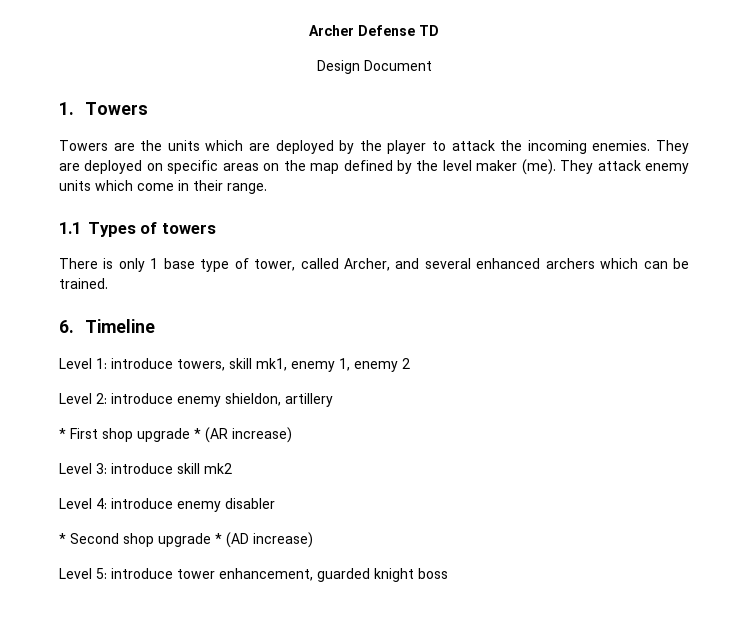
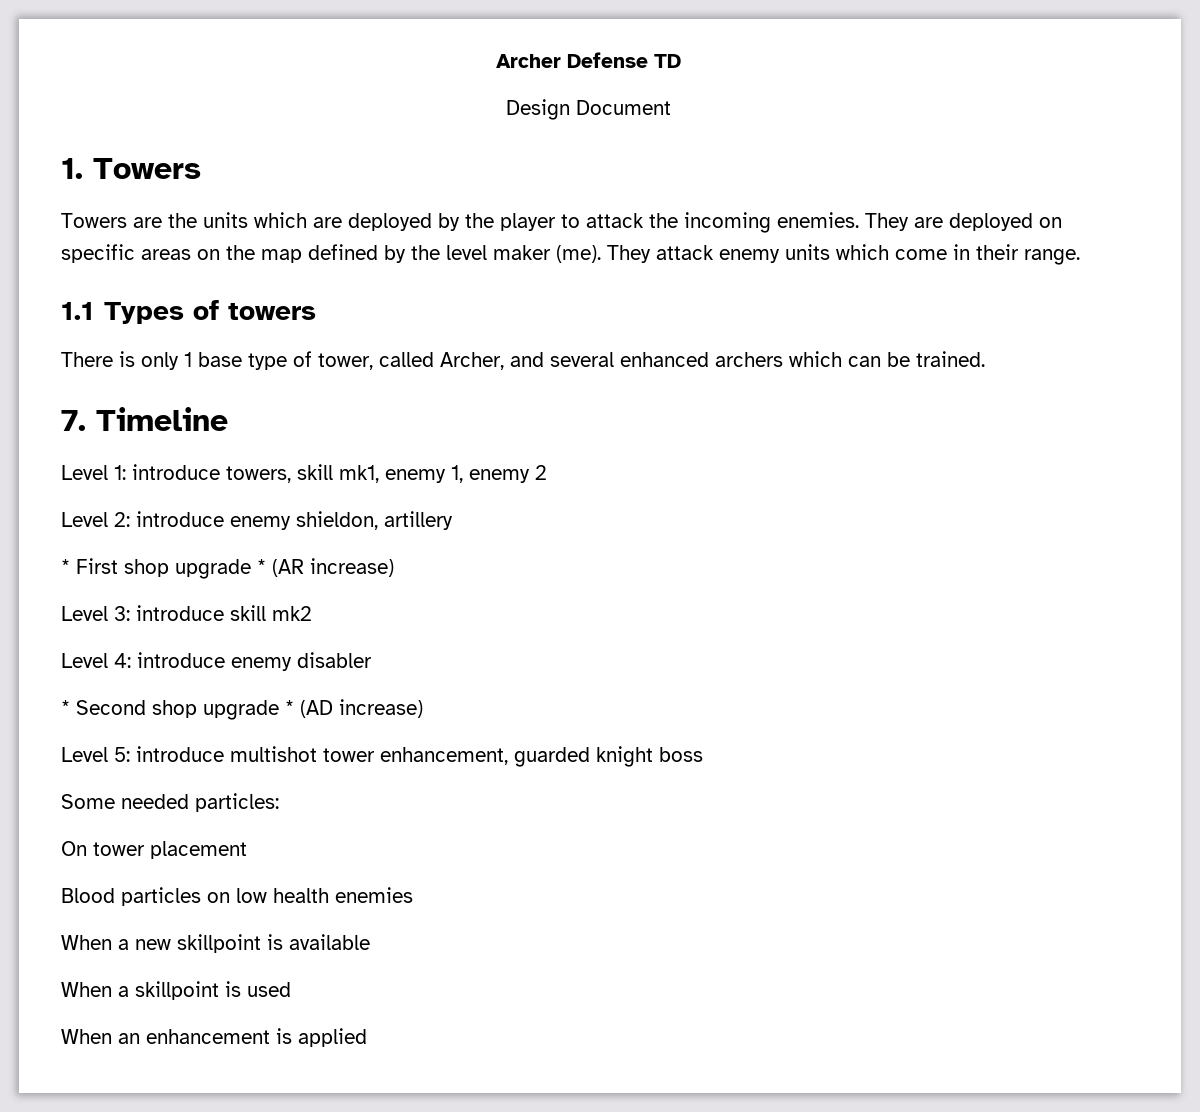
- 6. Timeline
+ 7. Timeline
- Level 5: introduce tower enhancement, guarded knight boss
+ Level 5: introduce multishot tower enhancement, guarded knight boss
+ Some needed particles:
+ On tower placement
+ Blood particles on low health enemies
+ When a new skillpoint is available
+ When a skillpoint is used
+ When an enhancement is applied

